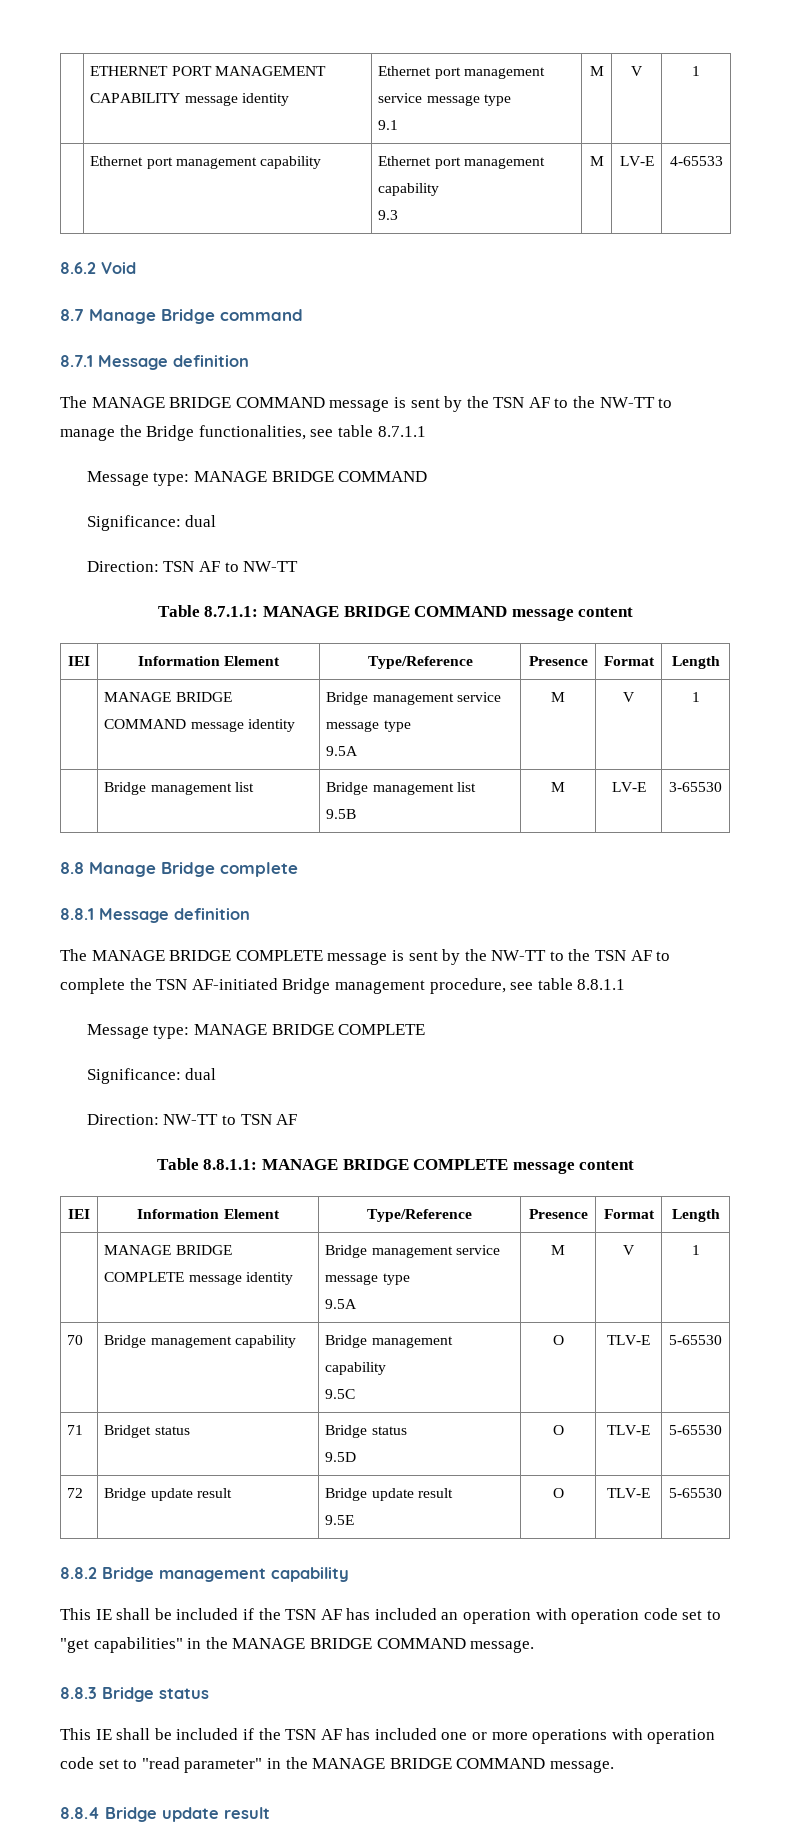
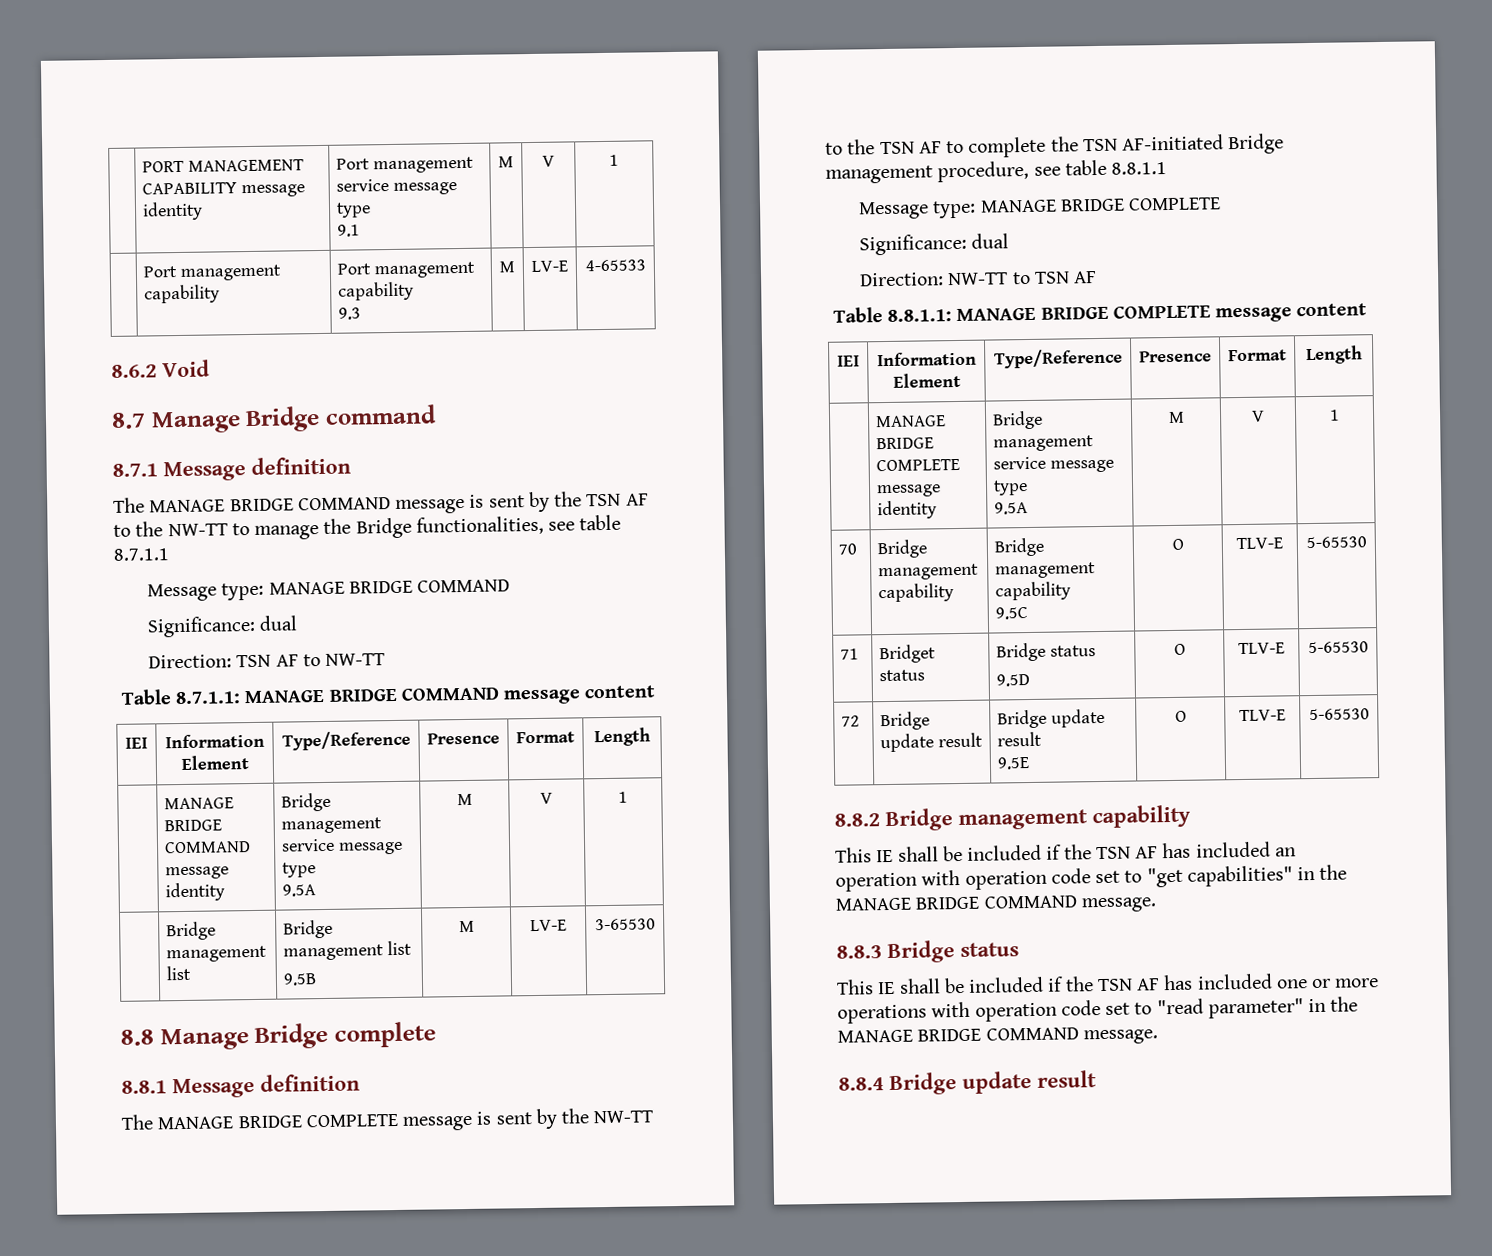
- | ETHERNET PORT MANAGEMENT CAPABILITY message identity | Ethernet port management service message type
+ | PORT MANAGEMENT CAPABILITY message identity | Port management service message type
- | Ethernet port management capability | Ethernet port management capability
+ | Port management capability | Port management capability

